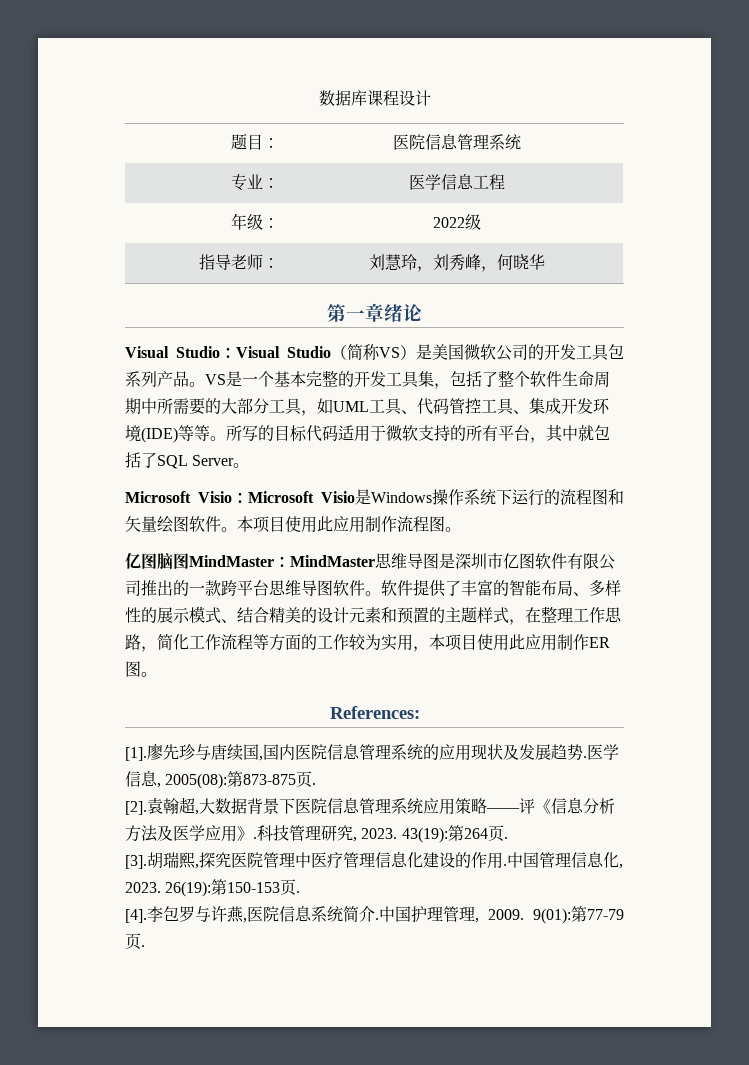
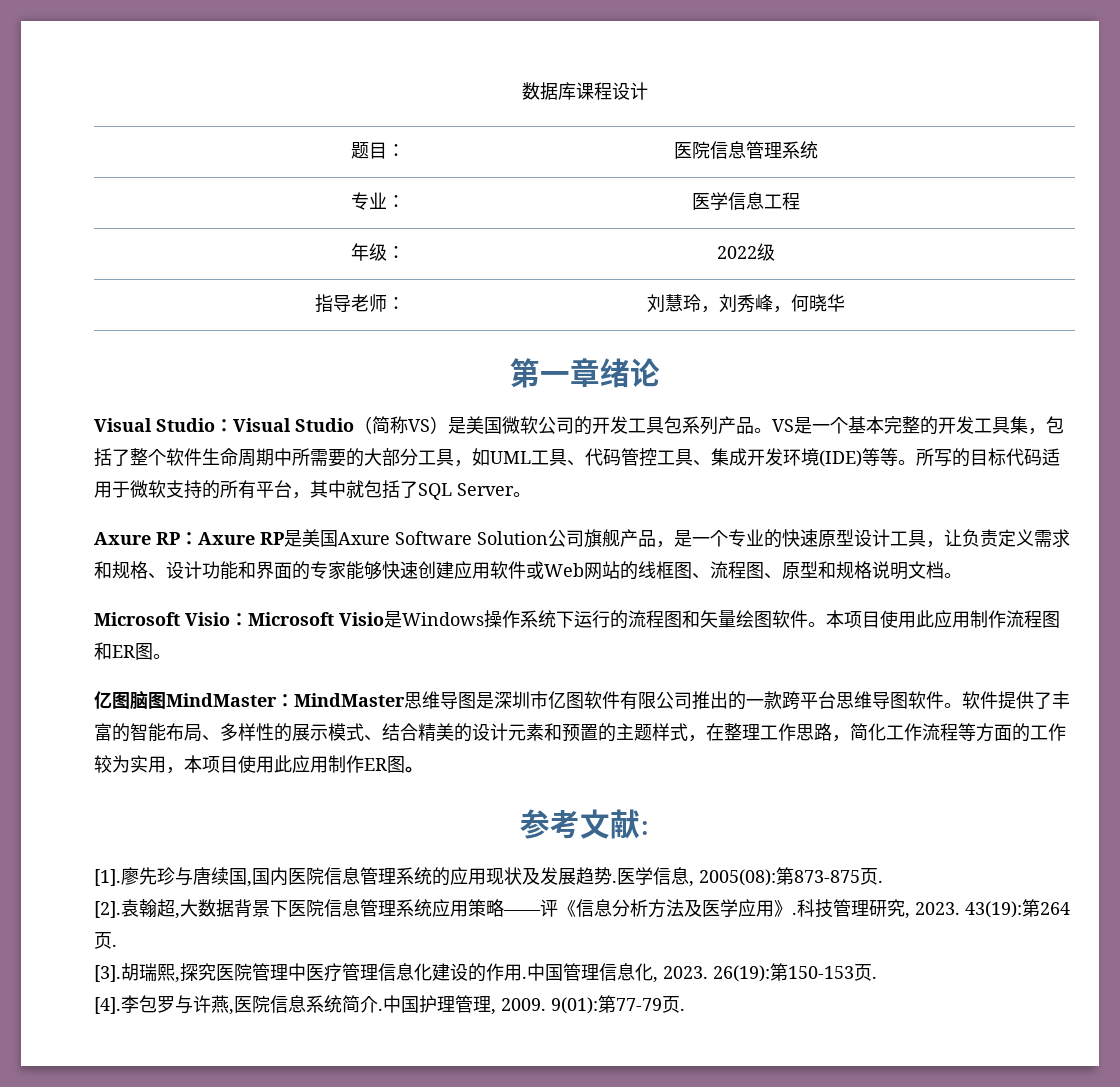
+ Axure RP：Axure RP是美国Axure Software Solution公司旗舰产品，是一个专业的快速原型设计工具，让负责定义需求和规格、设计功能和界面的专家能够快速创建应用软件或Web网站的线框图、流程图、原型和规格说明文档。
- 本项目使用此应用制作流程图。
+ 本项目使用此应用制作流程图和ER图。
- References:
+ 参考文献:

